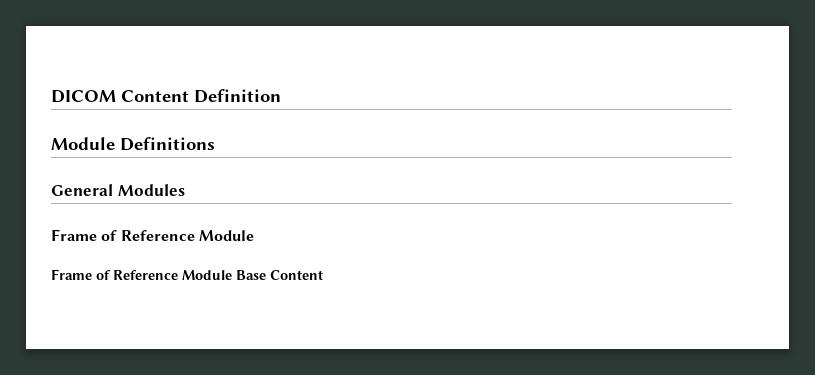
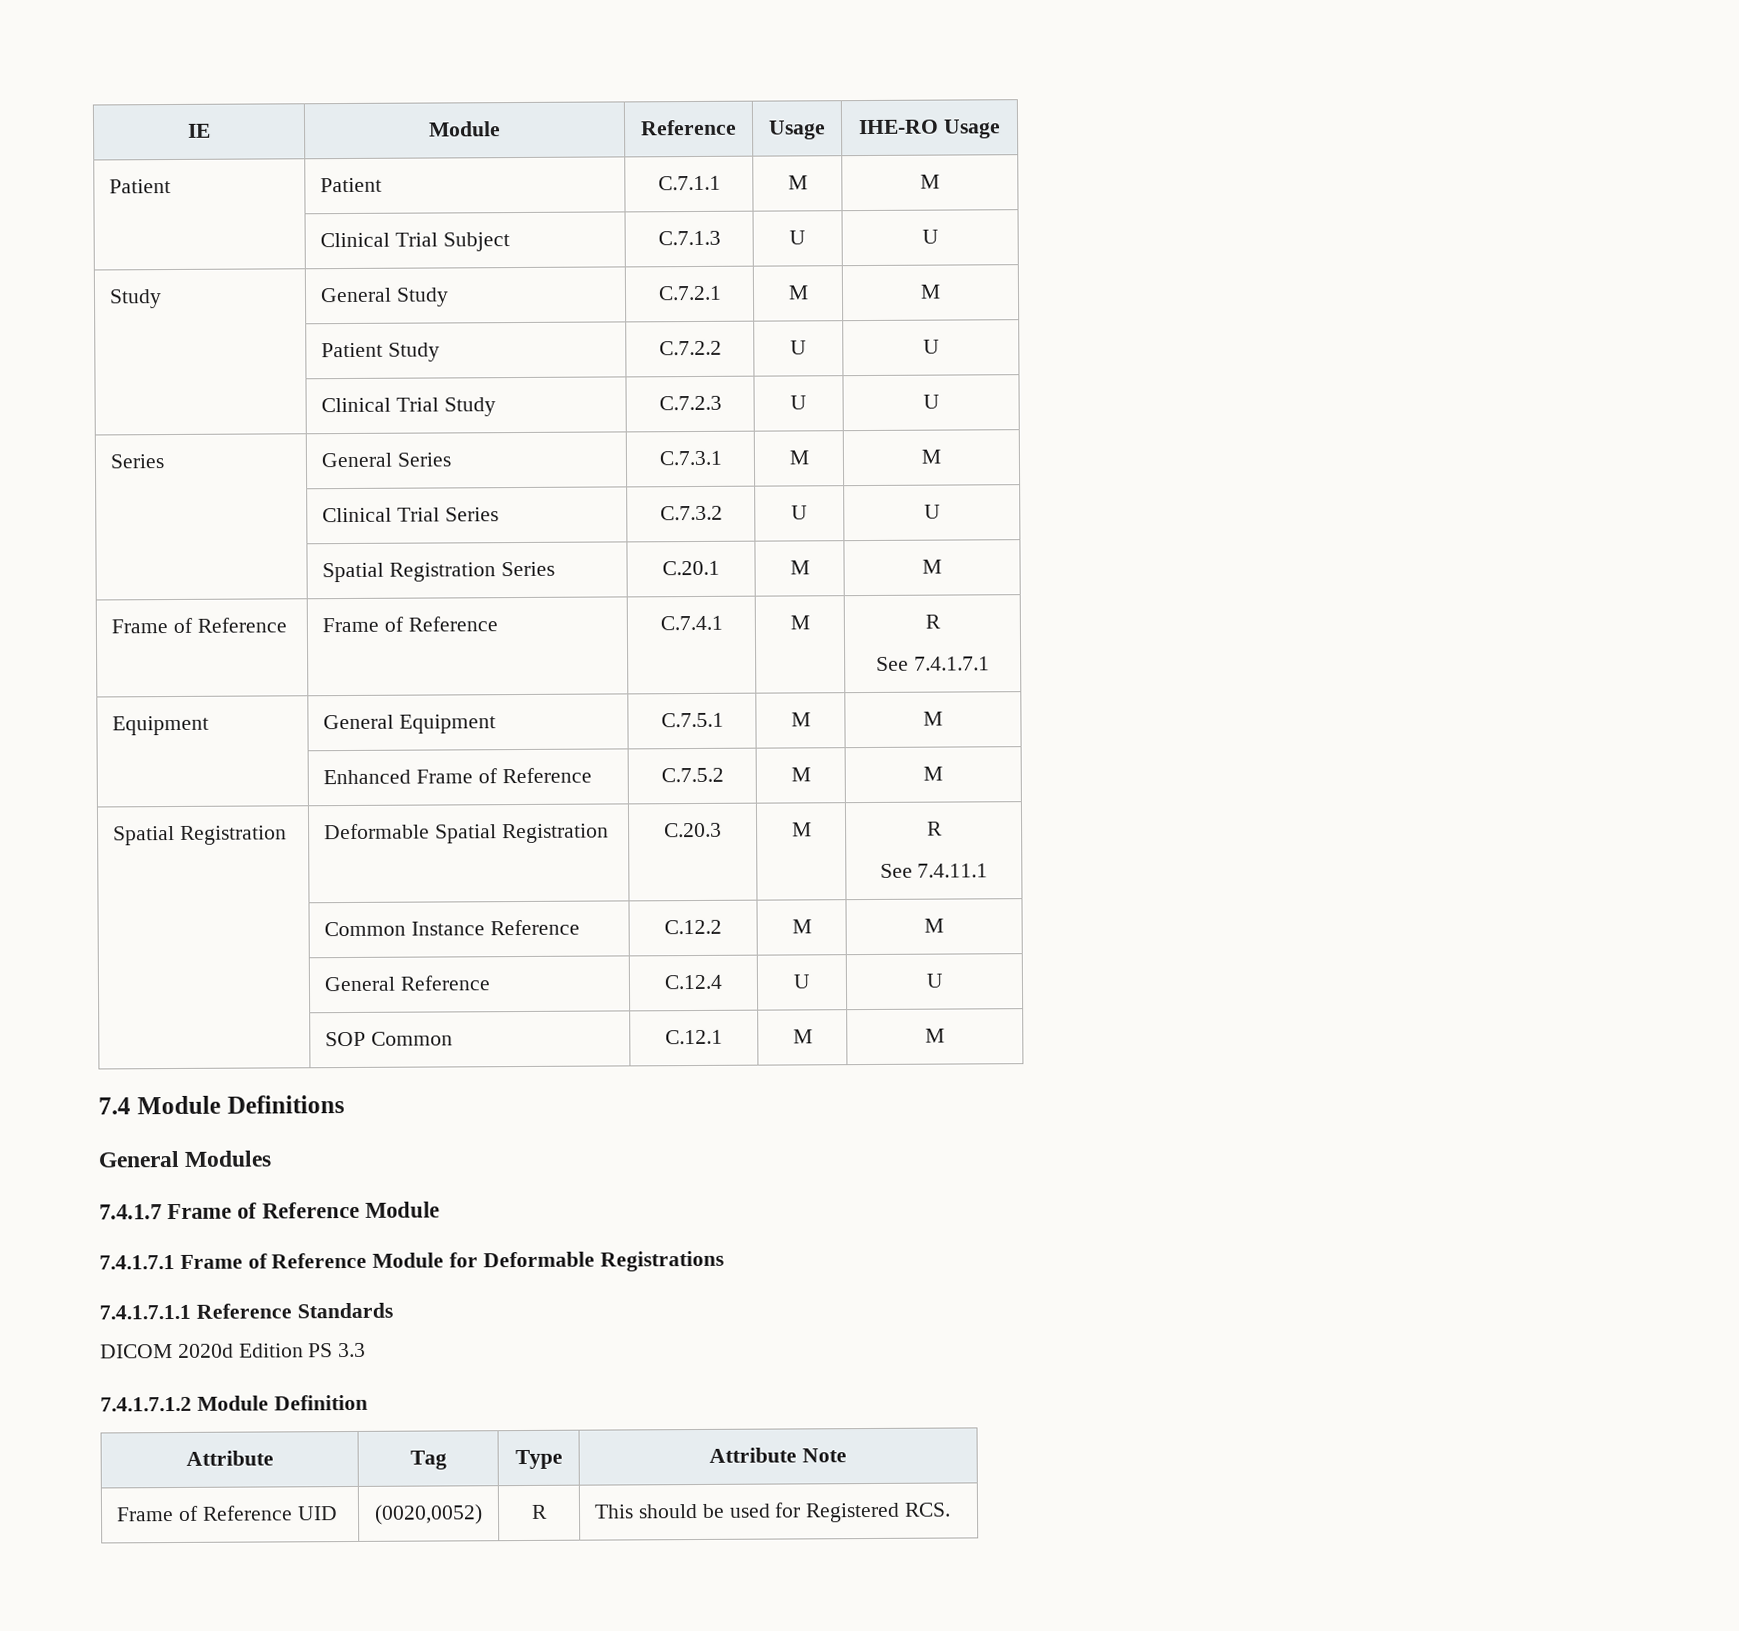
- DICOM Content Definition
- Module Definitions
+ IE | Module | Reference | Usage | IHE-RO Usage
+ Patient | Patient | C.7.1.1 | M | M
+ | Clinical Trial Subject | C.7.1.3 | U | U
+ Study | General Study | C.7.2.1 | M | M
+ | Patient Study | C.7.2.2 | U | U
+ | Clinical Trial Study | C.7.2.3 | U | U
+ Series | General Series | C.7.3.1 | M | M
+ | Clinical Trial Series | C.7.3.2 | U | U
+ | Spatial Registration Series | C.20.1 | M | M
+ Frame of Reference | Frame of Reference | C.7.4.1 | M | R
+ See 7.4.1.7.1
+ Equipment | General Equipment | C.7.5.1 | M | M
+ | Enhanced Frame of Reference | C.7.5.2 | M | M
+ Spatial Registration | Deformable Spatial Registration | C.20.3 | M | R
+ See 7.4.11.1
+ | Common Instance Reference | C.12.2 | M | M
+ | General Reference | C.12.4 | U | U
+ | SOP Common | C.12.1 | M | M
+ 7.4 Module Definitions
  General Modules
- Frame of Reference Module
+ 7.4.1.7 Frame of Reference Module
- Frame of Reference Module Base Content
+ 7.4.1.7.1 Frame of Reference Module for Deformable Registrations
+ 7.4.1.7.1.1 Reference Standards
+ DICOM 2020d Edition PS 3.3
+ 7.4.1.7.1.2 Module Definition
+ Attribute | Tag | Type | Attribute Note
+ Frame of Reference UID | (0020,0052) | R | This should be used for Registered RCS.

